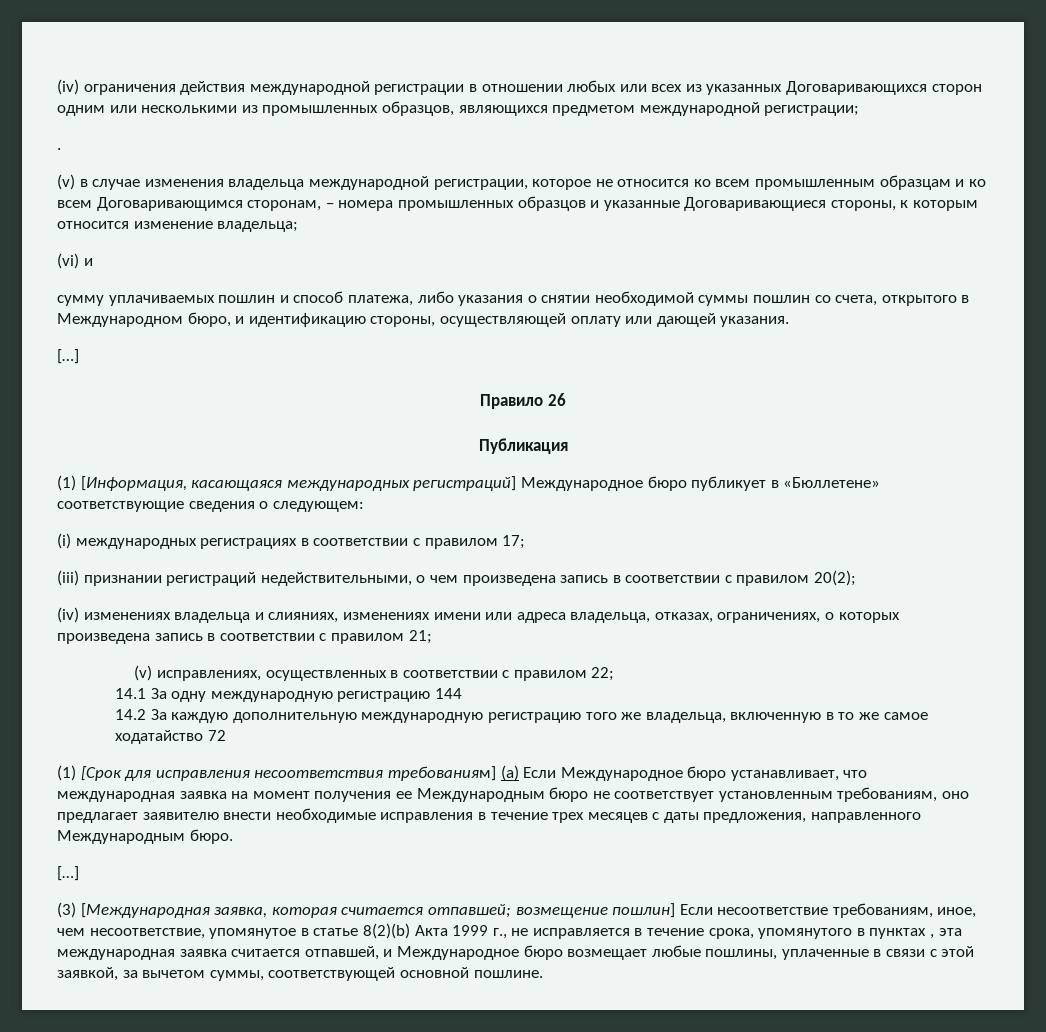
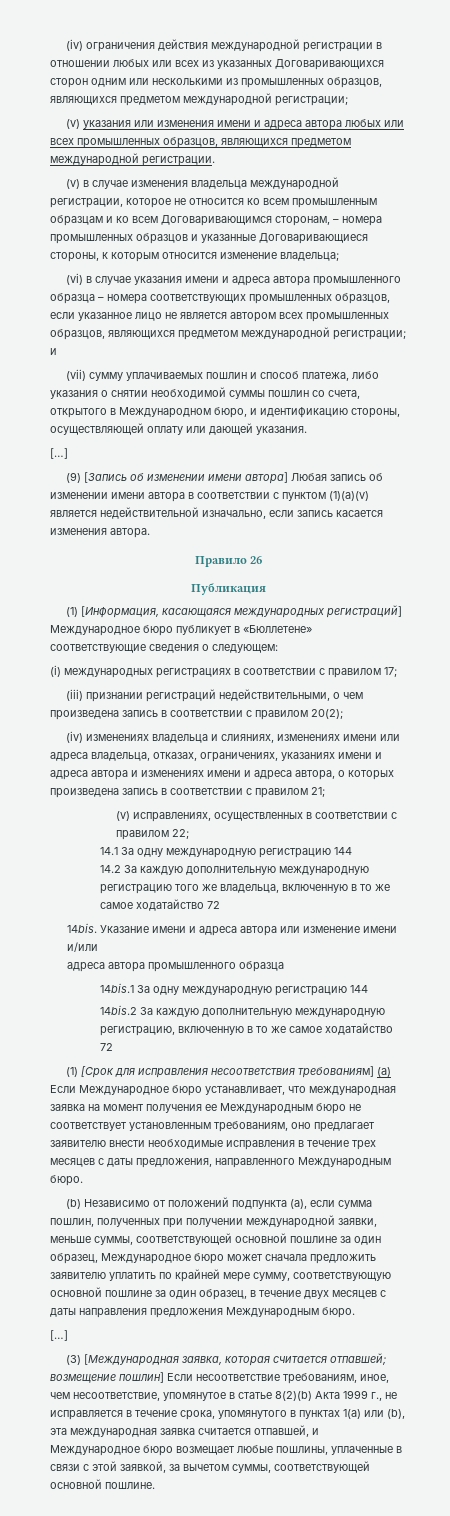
- .
+ (v) указания или изменения имени и адреса автора любых или всех промышленных образцов, являющихся предметом международной регистрации.
- (vi) и
+ (vi) в случае указания имени и адреса автора промышленного образца – номера соответствующих промышленных образцов, если указанное лицо не является автором всех промышленных образцов, являющихся предметом международной регистрации; и
- сумму уплачиваемых пошлин и способ платежа, либо указания о снятии необходимой суммы пошлин со счета, открытого в Международном бюро, и идентификацию стороны, осуществляющей оплату или дающей указания.
+ (vii) сумму уплачиваемых пошлин и способ платежа, либо указания о снятии необходимой суммы пошлин со счета, открытого в Международном бюро, и идентификацию стороны, осуществляющей оплату или дающей указания.
+ (9) [Запись об изменении имени автора] Любая запись об изменении имени автора в соответствии с пунктом (1)(а)(v) является недействительной изначально, если запись касается изменения автора.
- (iv) изменениях владельца и слияниях, изменениях имени или адреса владельца, отказах, ограничениях, о которых произведена запись в соответствии с правилом 21;
+ (iv) изменениях владельца и слияниях, изменениях имени или адреса владельца, отказах, ограничениях, указаниях имени и адреса автора и изменениях имени и адреса автора, о которых произведена запись в соответствии с правилом 21;
+ 14bis. Указание имени и адреса автора или изменение имени и/или
+ адреса автора промышленного образца
+ 14bis.1 За одну международную регистрацию 144
+ 14bis.2 За каждую дополнительную международную регистрацию, включенную в то же самое ходатайство 72
+ (b) Независимо от положений подпункта (a), если сумма пошлин, полученных при получении международной заявки, меньше суммы, соответствующей основной пошлине за один образец, Международное бюро может сначала предложить заявителю уплатить по крайней мере сумму, соответствующую основной пошлине за один образец, в течение двух месяцев с даты направления предложения Международным бюро.
- (3) [Международная заявка, которая считается отпавшей; возмещение пошлин] Если несоответствие требованиям, иное, чем несоответствие, упомянутое в статье 8(2)(b) Акта 1999 г., не исправляется в течение срока, упомянутого в пунктах , эта международная заявка считается отпавшей, и Международное бюро возмещает любые пошлины, уплаченные в связи с этой заявкой, за вычетом суммы, соответствующей основной пошлине.
+ (3) [Международная заявка, которая считается отпавшей; возмещение пошлин] Если несоответствие требованиям, иное, чем несоответствие, упомянутое в статье 8(2)(b) Акта 1999 г., не исправляется в течение срока, упомянутого в пунктах 1(a) или (b), эта международная заявка считается отпавшей, и Международное бюро возмещает любые пошлины, уплаченные в связи с этой заявкой, за вычетом суммы, соответствующей основной пошлине.

